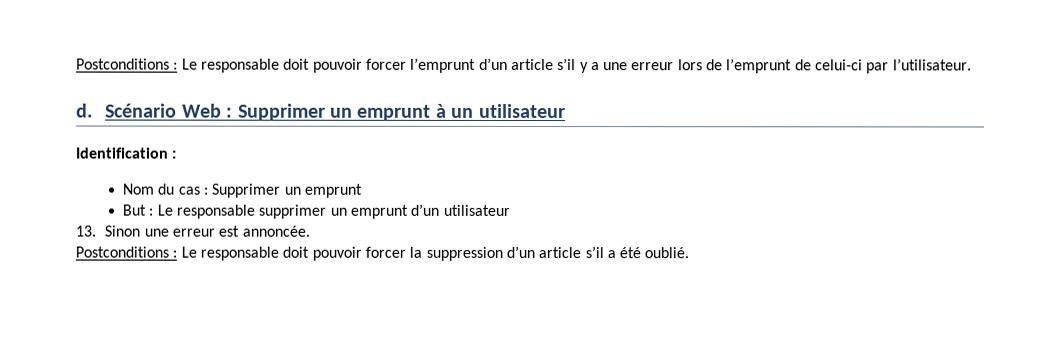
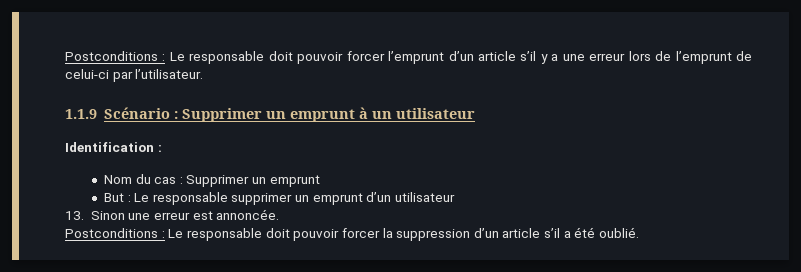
- d. Scénario Web : Supprimer un emprunt à un utilisateur
+ 1.1.9 Scénario : Supprimer un emprunt à un utilisateur

